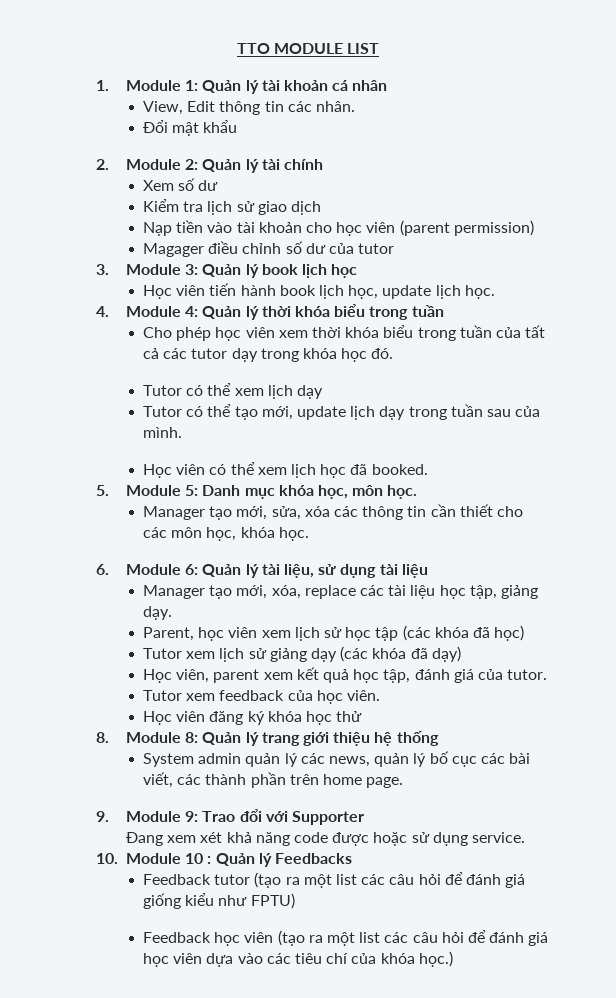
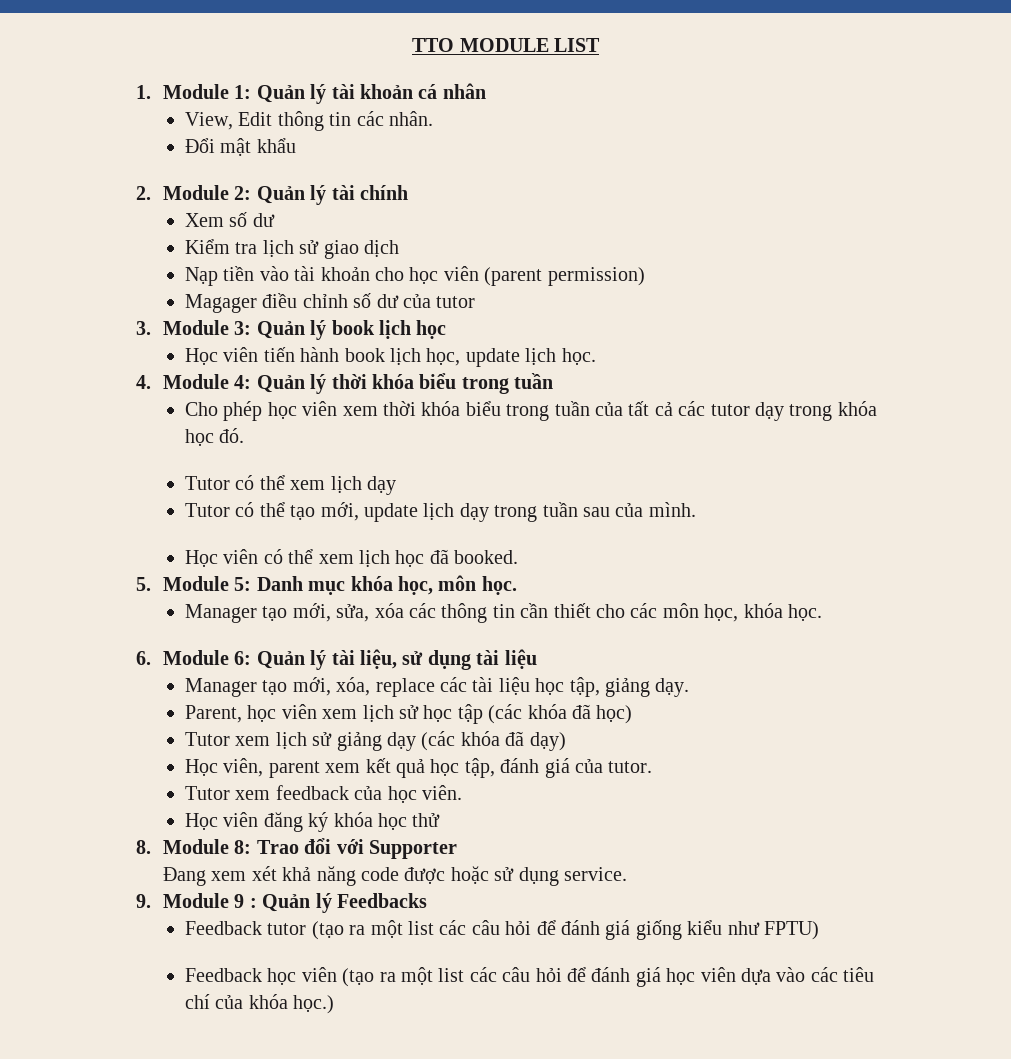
- 8. Module 8: Quản lý trang giới thiệu hệ thống
- System admin quản lý các news, quản lý bố cục các bài viết, các thành phần trên home page.
- 9. Module 9: Trao đổi với Supporter
+ 8. Module 8: Trao đổi với Supporter
- 10. Module 10 : Quản lý Feedbacks
+ 9. Module 9 : Quản lý Feedbacks

